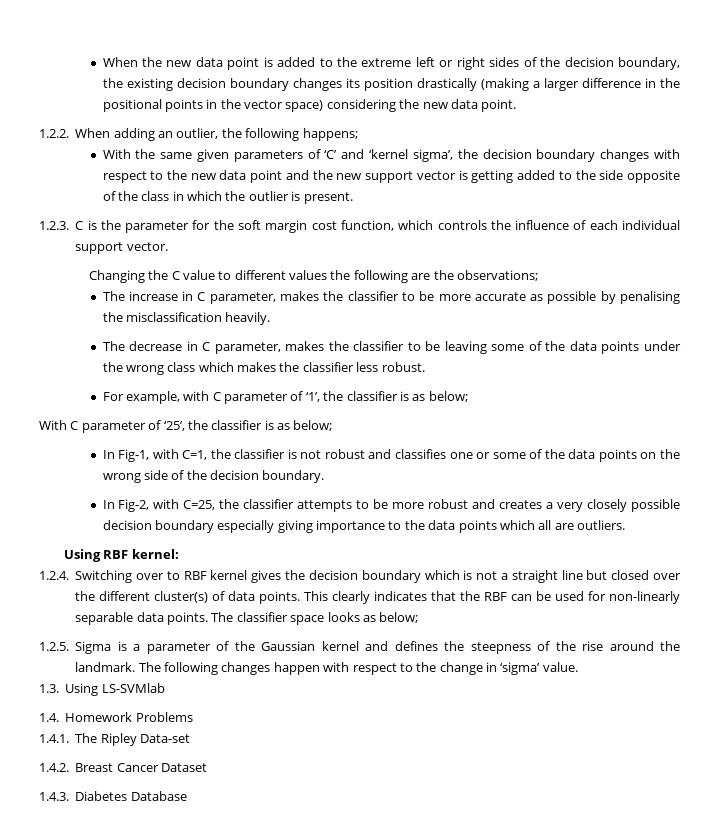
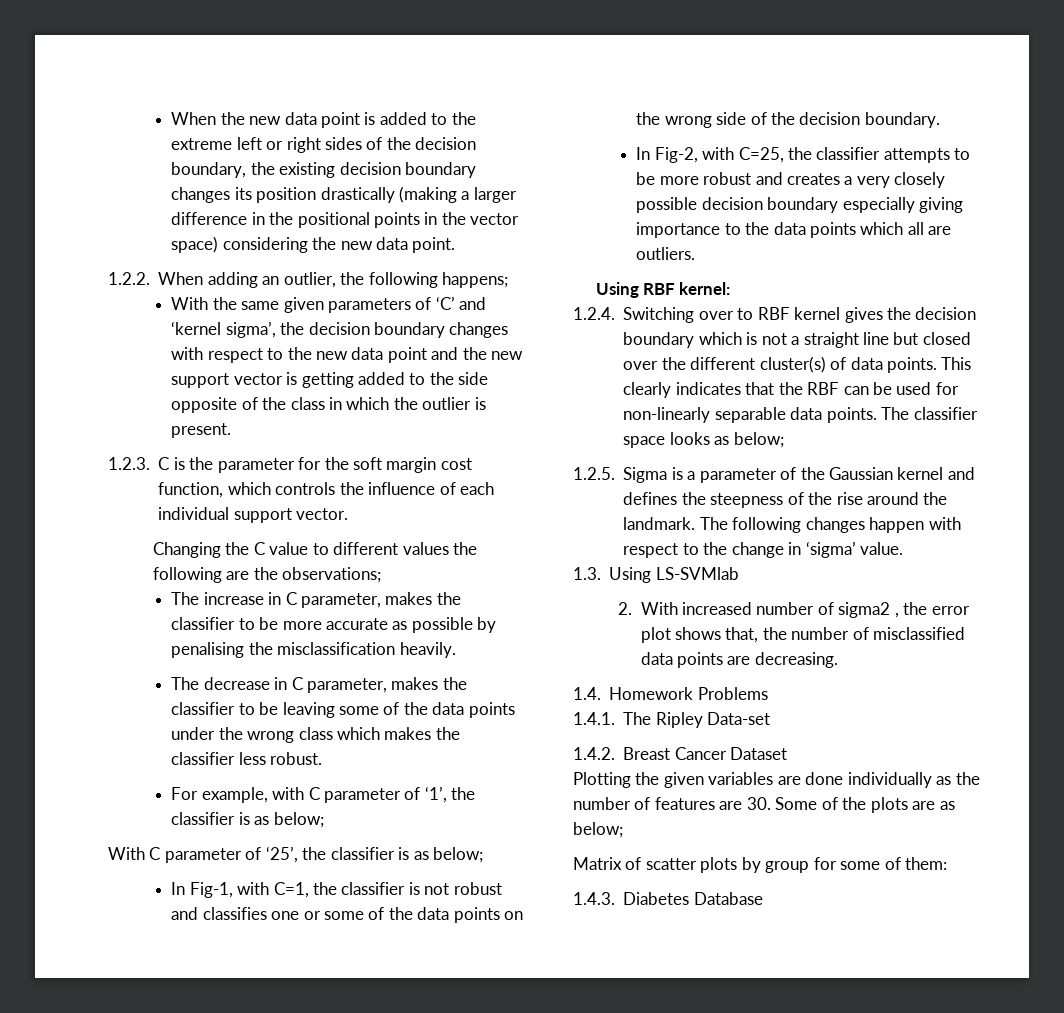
+ 2. With increased number of sigma2 , the error plot shows that, the number of misclassified data points are decreasing.
+ Plotting the given variables are done individually as the number of features are 30. Some of the plots are as below;
+ Matrix of scatter plots by group for some of them:

